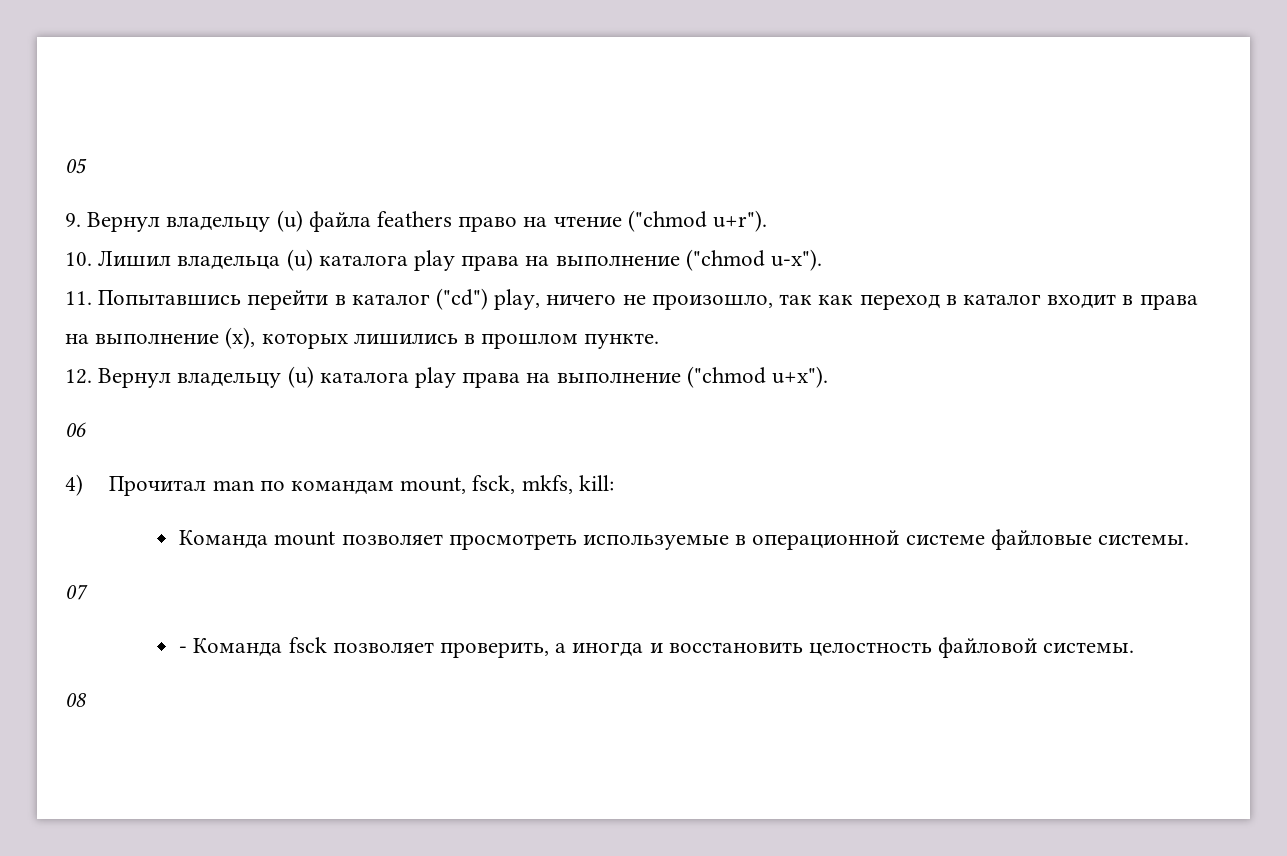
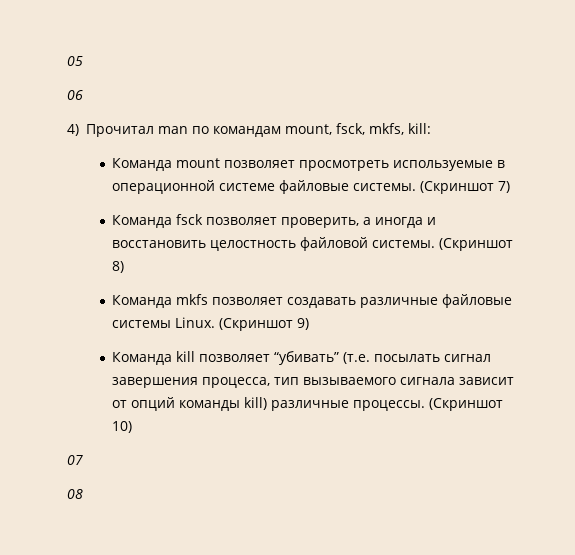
- 9. Вернул владельцу (u) файла feathers право на чтение ("chmod u+r").
- 10. Лишил владельца (u) каталога play права на выполнение ("chmod u-x").
- 11. Попытавшись перейти в каталог ("cd") play, ничего не произошло, так как переход в каталог входит в права на выполнение (x), которых лишились в прошлом пункте.
- 12. Вернул владельцу (u) каталога play права на выполнение ("chmod u+x").
- Команда mount позволяет просмотреть используемые в операционной системе файловые системы.
+ Команда mount позволяет просмотреть используемые в операционной системе файловые системы. (Скриншот 7)
+ Команда fsck позволяет проверить, а иногда и восстановить целостность файловой системы. (Скриншот 8)
+ Команда mkfs позволяет создавать различные файловые системы Linux. (Скриншот 9)
+ Команда kill позволяет “убивать” (т.е. посылать сигнал завершения процесса, тип вызываемого сигнала зависит от опций команды kill) различные процессы. (Скриншот 10)
  07
- - Команда fsck позволяет проверить, а иногда и восстановить целостность файловой системы.

